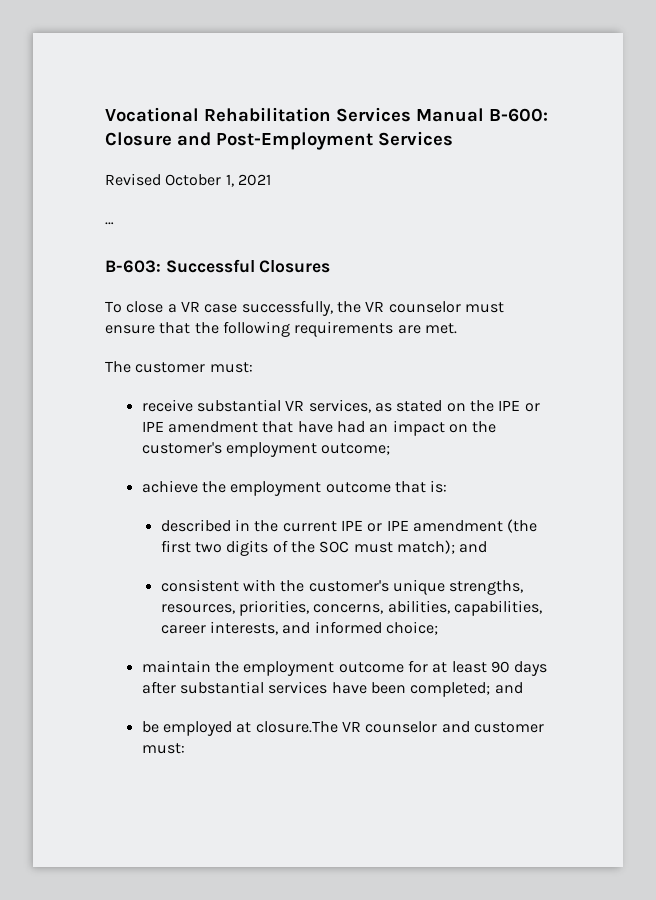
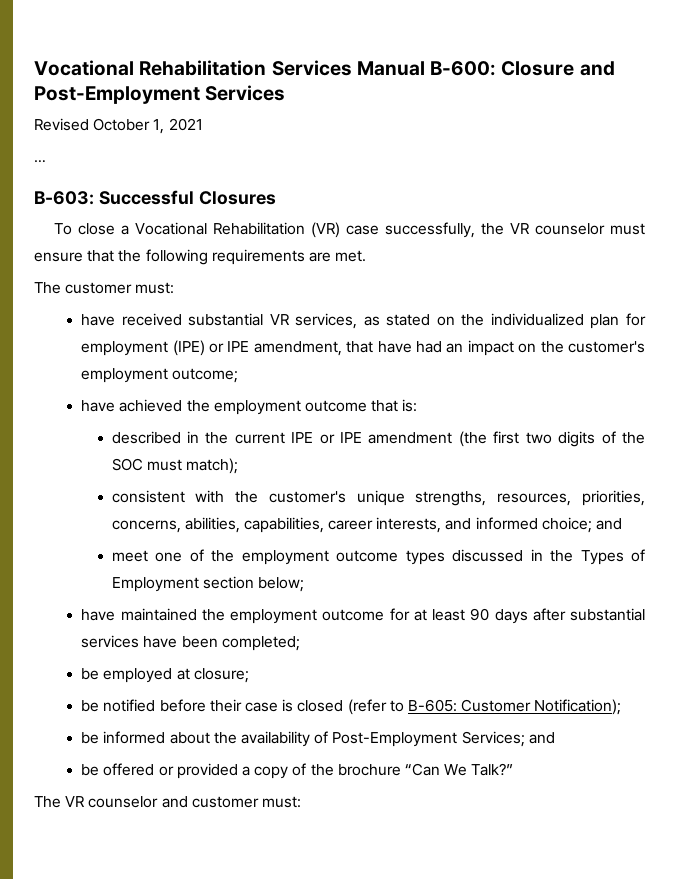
- To close a VR case successfully, the VR counselor must ensure that the following requirements are met.
+ To close a Vocational Rehabilitation (VR) case successfully, the VR counselor must ensure that the following requirements are met.
- receive substantial VR services, as stated on the IPE or IPE amendment that have had an impact on the customer's employment outcome;
+ have received substantial VR services, as stated on the individualized plan for employment (IPE) or IPE amendment, that have had an impact on the customer's employment outcome;
- achieve the employment outcome that is:
+ have achieved the employment outcome that is:
- described in the current IPE or IPE amendment (the first two digits of the SOC must match); and
+ described in the current IPE or IPE amendment (the first two digits of the SOC must match);
- consistent with the customer's unique strengths, resources, priorities, concerns, abilities, capabilities, career interests, and informed choice;
- maintain the employment outcome for at least 90 days after substantial services have been completed; and
+ consistent with the customer's unique strengths, resources, priorities, concerns, abilities, capabilities, career interests, and informed choice; and
+ meet one of the employment outcome types discussed in the Types of Employment section below;
+ have maintained the employment outcome for at least 90 days after substantial services have been completed;
- be employed at closure.The VR counselor and customer must:
+ be employed at closure;
+ be notified before their case is closed (refer to B-605: Customer Notification);
+ be informed about the availability of Post-Employment Services; and
+ be offered or provided a copy of the brochure “Can We Talk?”
+ The VR counselor and customer must:

